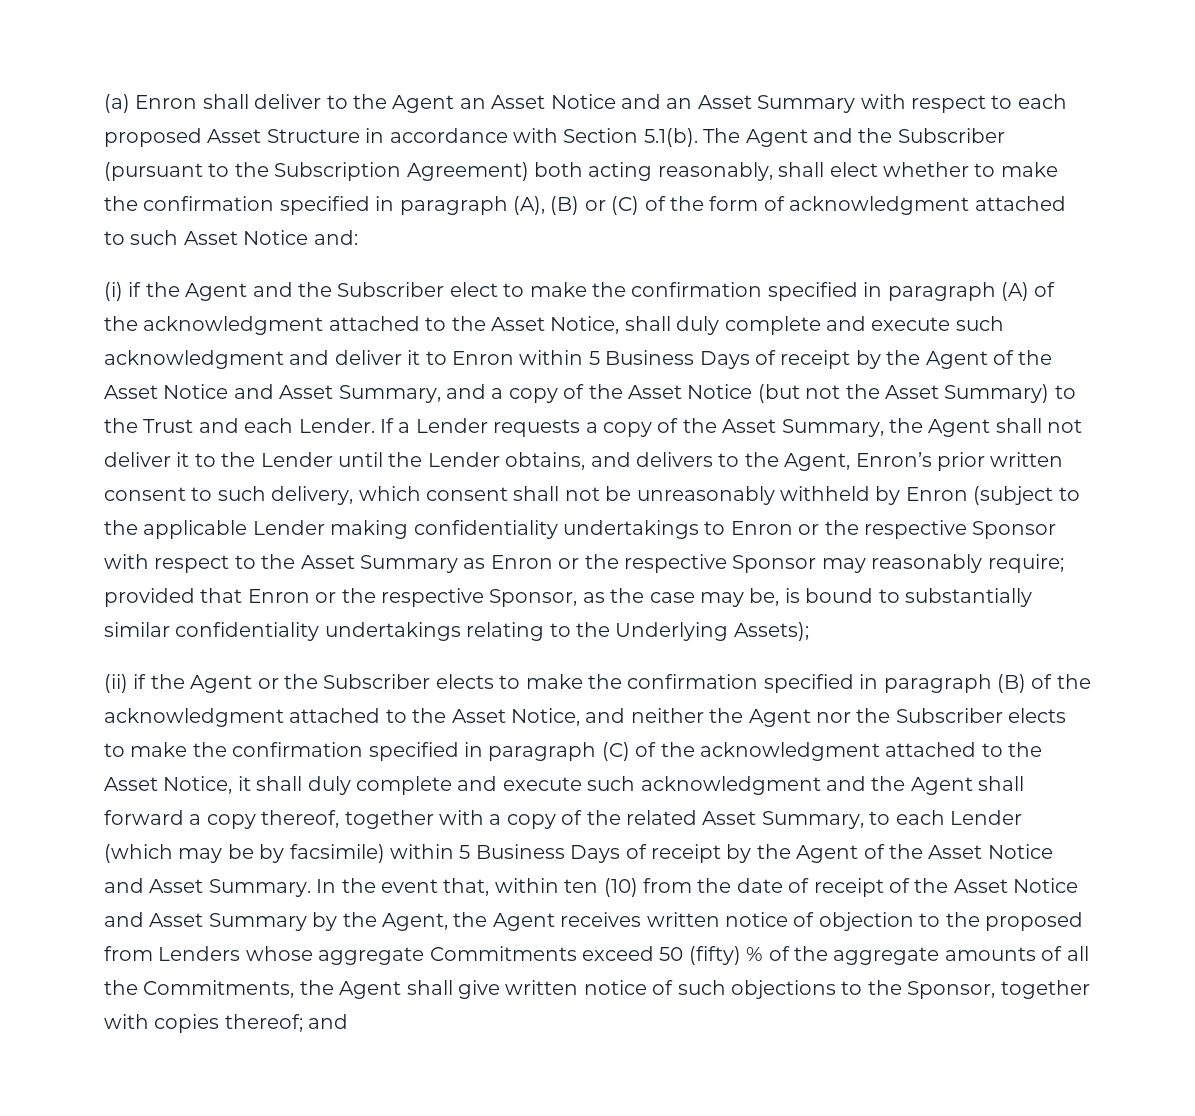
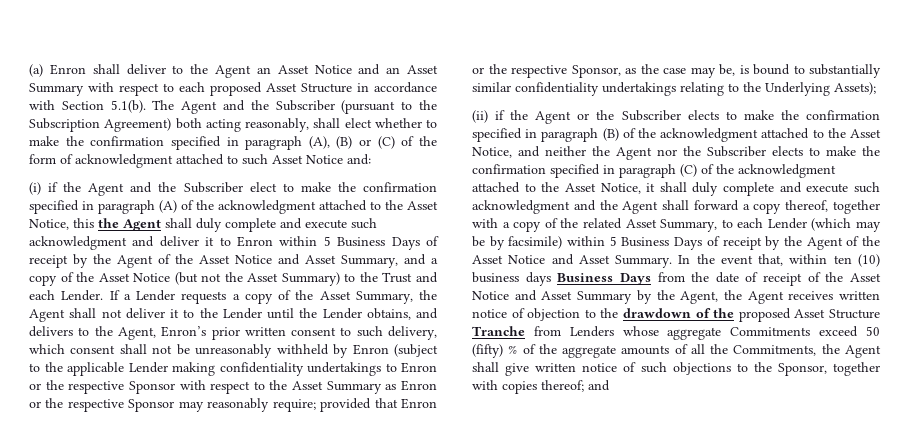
- (i) if the Agent and the Subscriber elect to make the confirmation specified in paragraph (A) of the acknowledgment attached to the Asset Notice, shall duly complete and execute such acknowledgment and deliver it to Enron within 5 Business Days of receipt by the Agent of the Asset Notice and Asset Summary, and a copy of the Asset Notice (but not the Asset Summary) to the Trust and each Lender.
+ (i) if the Agent and the Subscriber elect to make the confirmation specified in paragraph (A) of the acknowledgment attached to the Asset Notice, this the Agent shall duly complete and execute such acknowledgment and deliver it to Enron within 5 Business Days of receipt by the Agent of the Asset Notice and Asset Summary, and a copy of the Asset Notice (but not the Asset Summary) to the Trust and each Lender.
- In the event that, within ten (10) from the date of receipt of the Asset Notice and Asset Summary by the Agent, the Agent receives written notice of objection to the proposed from Lenders whose aggregate Commitments exceed 50 (fifty) % of the aggregate amounts of all the Commitments, the Agent shall give written notice of such objections to the Sponsor, together with copies thereof;
+ In the event that, within ten (10) business days Business Days from the date of receipt of the Asset Notice and Asset Summary by the Agent, the Agent receives written notice of objection to the drawdown of the proposed Asset Structure Tranche from Lenders whose aggregate Commitments exceed 50 (fifty) % of the aggregate amounts of all the Commitments, the Agent shall give written notice of such objections to the Sponsor, together with copies thereof;

